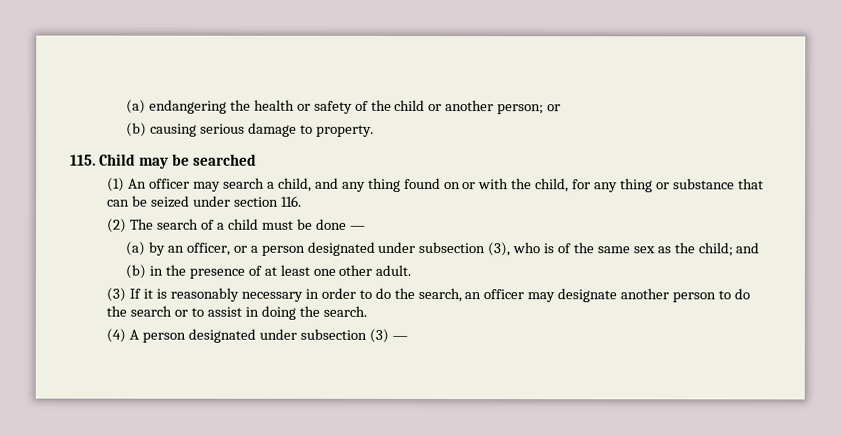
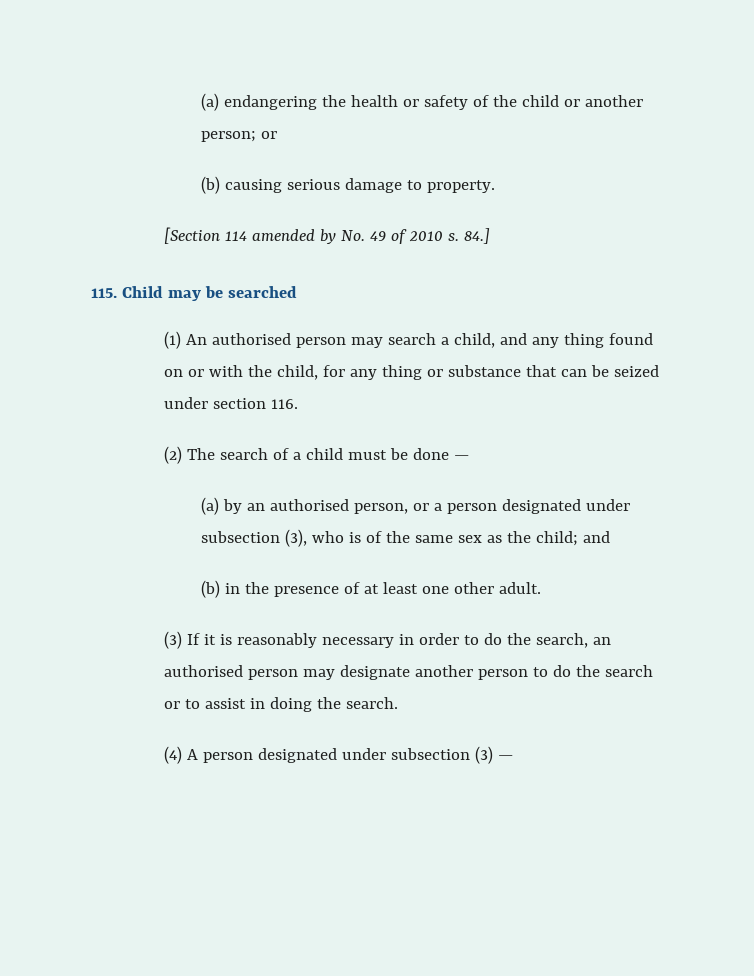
+ [Section 114 amended by No. 49 of 2010 s. 84.]
- (1) An officer may search a child, and any thing found on or with the child, for any thing or substance that can be seized under section 116.
+ (1) An authorised person may search a child, and any thing found on or with the child, for any thing or substance that can be seized under section 116.
- (a) by an officer, or a person designated under subsection (3), who is of the same sex as the child; and
+ (a) by an authorised person, or a person designated under subsection (3), who is of the same sex as the child; and
- (3) If it is reasonably necessary in order to do the search, an officer may designate another person to do the search or to assist in doing the search.
+ (3) If it is reasonably necessary in order to do the search, an authorised person may designate another person to do the search or to assist in doing the search.

